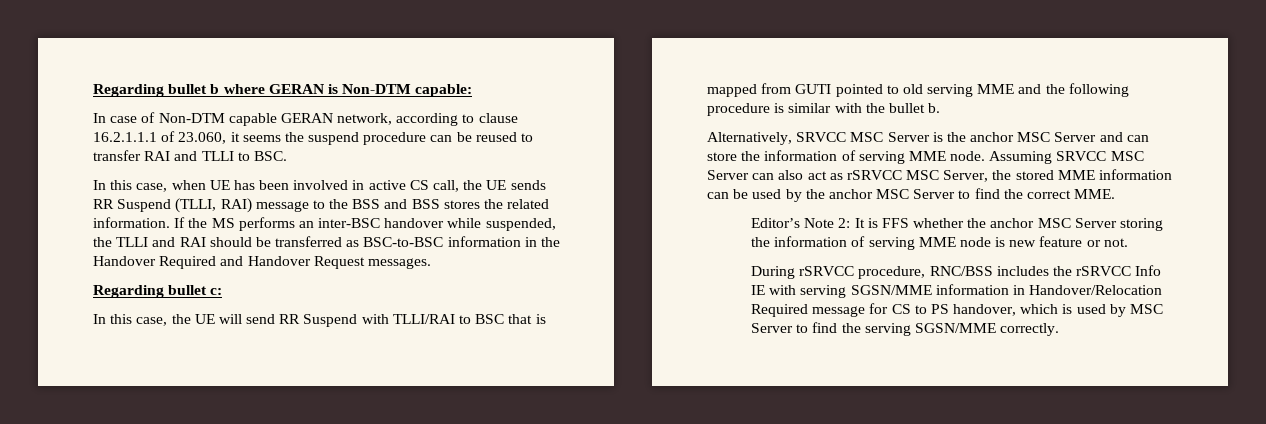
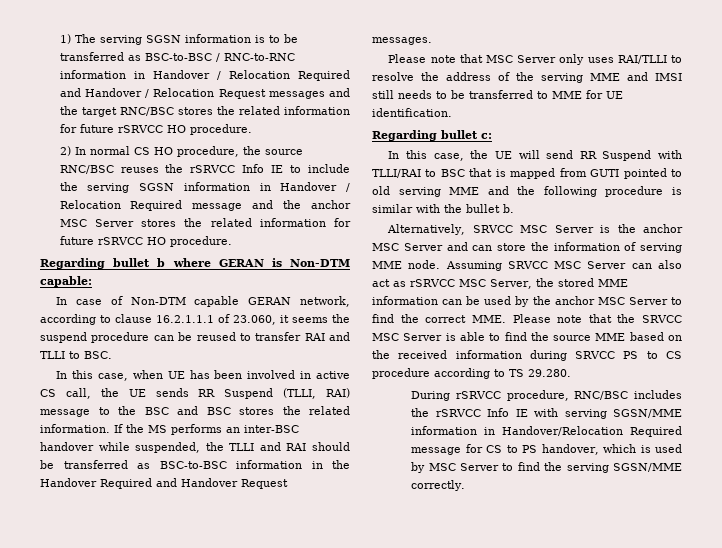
+ 1) The serving SGSN information is to be transferred as BSC-to-BSC / RNC-to-RNC information in Handover / Relocation Required and Handover / Relocation Request messages and the target RNC/BSC stores the related information for future rSRVCC HO procedure.
+ 2) In normal CS HO procedure, the source RNC/BSC reuses the rSRVCC Info IE to include the serving SGSN information in Handover / Relocation Required message and the anchor MSC Server stores the related information for future rSRVCC HO procedure.
- In this case, when UE has been involved in active CS call, the UE sends RR Suspend (TLLI, RAI) message to the BSS and BSS stores the related information.
+ In this case, when UE has been involved in active CS call, the UE sends RR Suspend (TLLI, RAI) message to the BSC and BSC stores the related information.
+ Please note that MSC Server only uses RAI/TLLI to resolve the address of the serving MME and IMSI still needs to be transferred to MME for UE identification.
- Assuming SRVCC MSC Server can also act as rSRVCC MSC Server, the stored MME information can be used by the anchor MSC Server to find the correct MME.
- Editor’s Note 2: It is FFS whether the anchor MSC Server storing the information of serving MME node is new feature or not.
+ Assuming SRVCC MSC Server can also act as rSRVCC MSC Server, the stored MME information can be used by the anchor MSC Server to find the correct MME. Please note that the SRVCC MSC Server is able to find the source MME based on the received information during SRVCC PS to CS procedure according to TS 29.280.
- During rSRVCC procedure, RNC/BSS includes the rSRVCC Info IE with serving SGSN/MME information in Handover/Relocation Required message for CS to PS handover, which is used by MSC Server to find the serving SGSN/MME correctly.
+ During rSRVCC procedure, RNC/BSC includes the rSRVCC Info IE with serving SGSN/MME information in Handover/Relocation Required message for CS to PS handover, which is used by MSC Server to find the serving SGSN/MME correctly.

